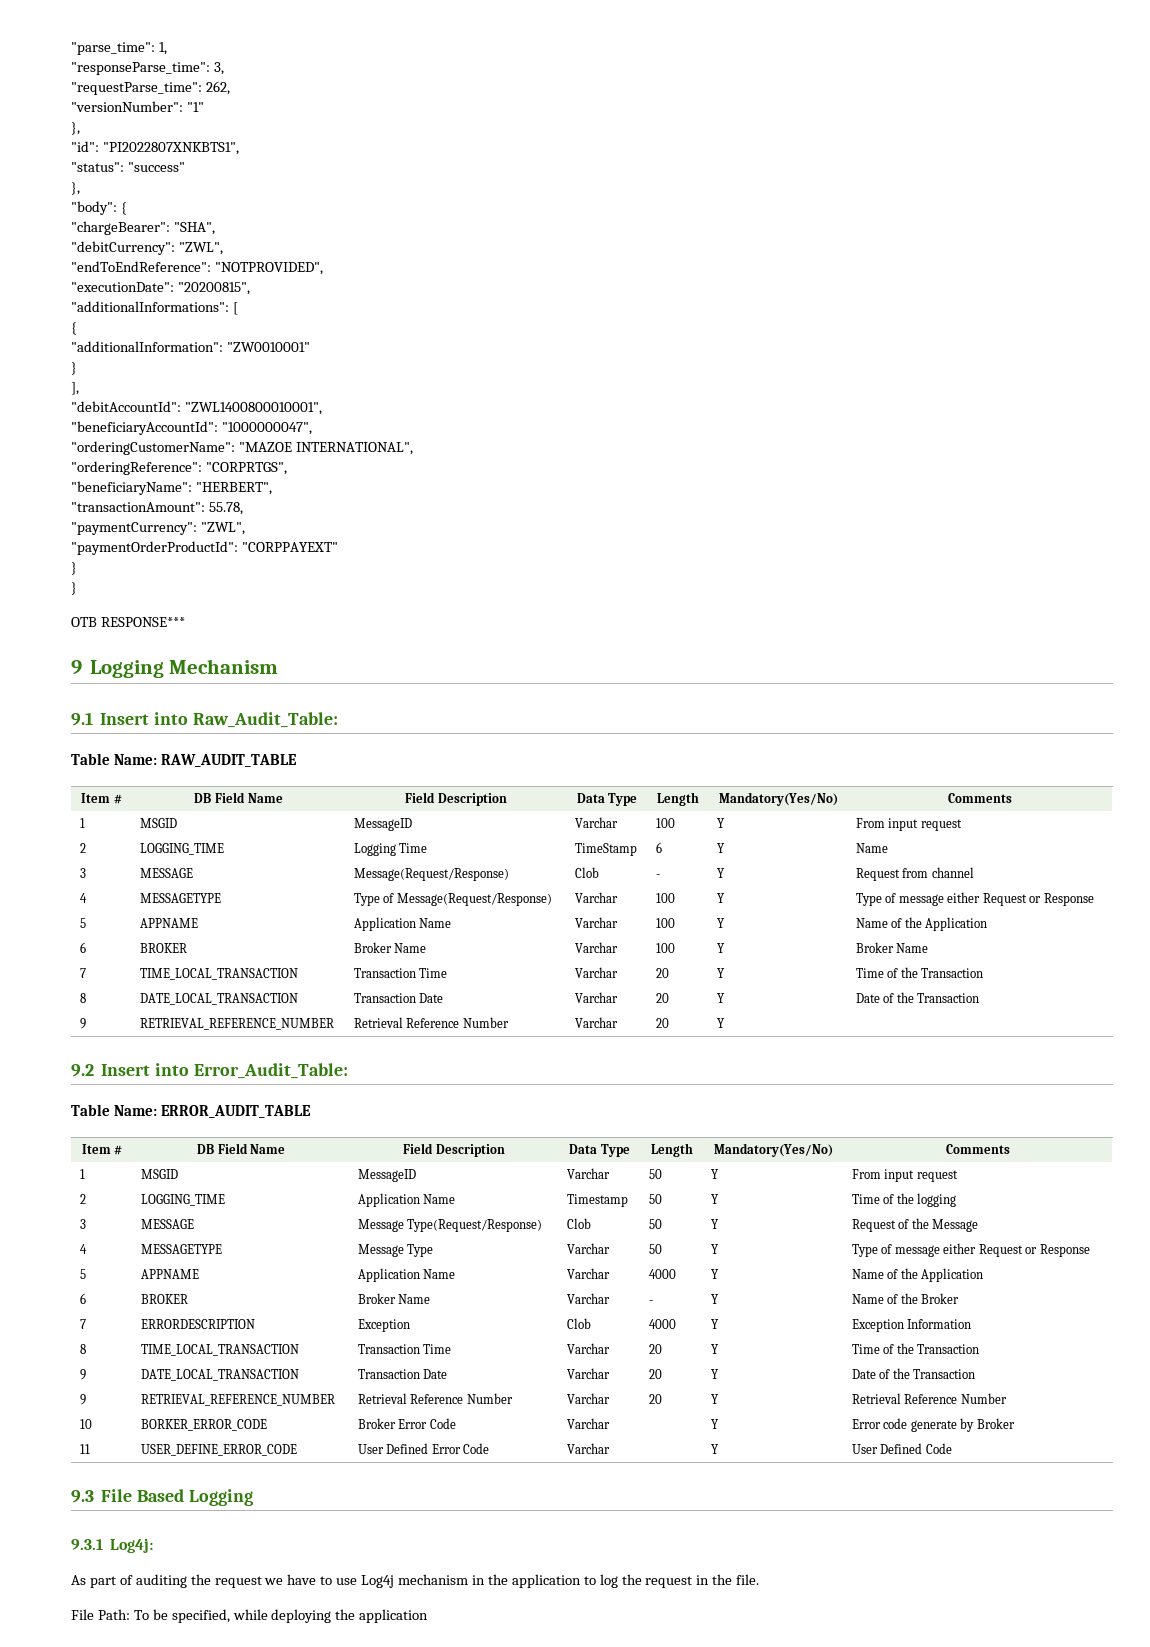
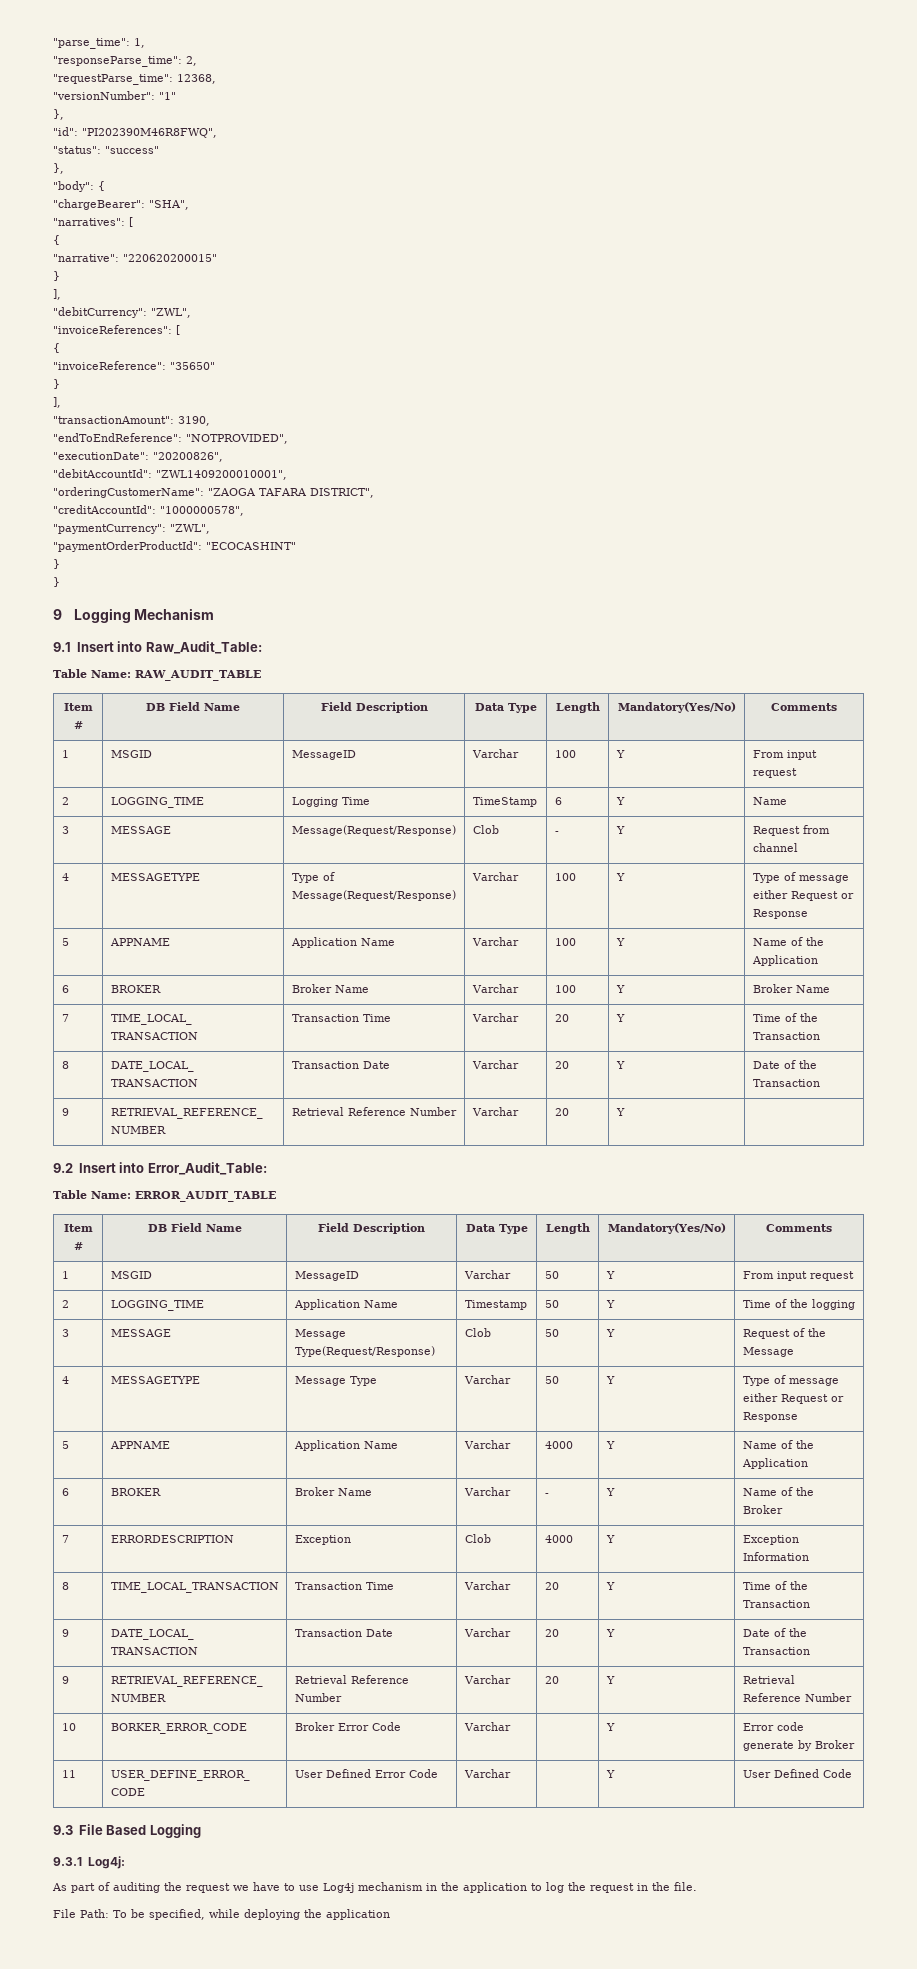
- "responseParse_time": 3,
+ "responseParse_time": 2,
- "requestParse_time": 262,
+ "requestParse_time": 12368,
- "id": "PI2022807XNKBTS1",
+ "id": "PI202390M46R8FWQ",
- "debitCurrency": "ZWL",
- "endToEndReference": "NOTPROVIDED",
- "executionDate": "20200815",
- "additionalInformations": [
+ "narratives": [
  {
- "additionalInformation": "ZW0010001"
+ "narrative": "220620200015"
  }
  ],
- "debitAccountId": "ZWL1400800010001",
- "beneficiaryAccountId": "1000000047",
- "orderingCustomerName": "MAZOE INTERNATIONAL",
- "orderingReference": "CORPRTGS",
- "beneficiaryName": "HERBERT",
- "transactionAmount": 55.78,
+ "debitCurrency": "ZWL",
+ "invoiceReferences": [
+ {
+ "invoiceReference": "35650"
+ }
+ ],
+ "transactionAmount": 3190,
+ "endToEndReference": "NOTPROVIDED",
+ "executionDate": "20200826",
+ "debitAccountId": "ZWL1409200010001",
+ "orderingCustomerName": "ZAOGA TAFARA DISTRICT",
+ "creditAccountId": "1000000578",
- "paymentOrderProductId": "CORPPAYEXT"
+ "paymentOrderProductId": "ECOCASHINT"
- OTB RESPONSE***

